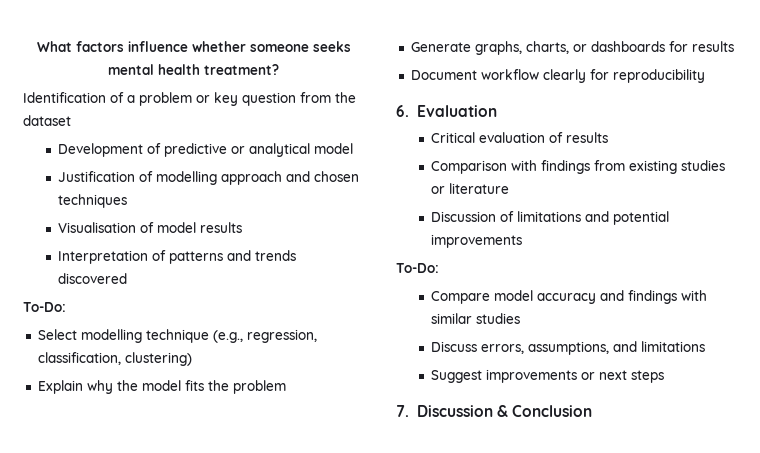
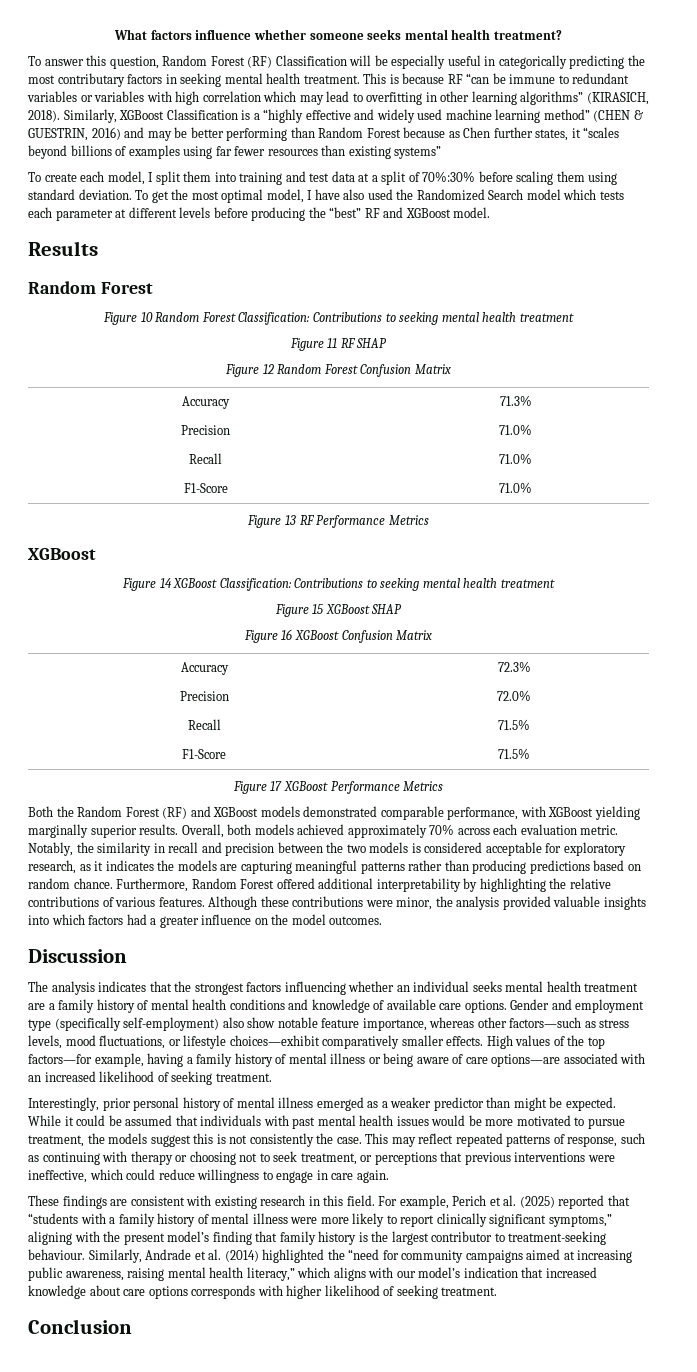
- Identification of a problem or key question from the dataset
- Development of predictive or analytical model
- Justification of modelling approach and chosen techniques
- Visualisation of model results
- Interpretation of patterns and trends discovered
- To-Do:
- Select modelling technique (e.g., regression, classification, clustering)
- Explain why the model fits the problem
- Generate graphs, charts, or dashboards for results
- Document workflow clearly for reproducibility
- 6. Evaluation
- Critical evaluation of results
- Comparison with findings from existing studies or literature
- Discussion of limitations and potential improvements
- To-Do:
- Compare model accuracy and findings with similar studies
- Discuss errors, assumptions, and limitations
- Suggest improvements or next steps
- 7. Discussion & Conclusion
+ To answer this question, Random Forest (RF) Classification will be especially useful in categorically predicting the most contributary factors in seeking mental health treatment. This is because RF “can be immune to redundant variables or variables with high correlation which may lead to overfitting in other learning algorithms” (KIRASICH, 2018). Similarly, XGBoost Classification is a “highly effective and widely used machine learning method” (CHEN & GUESTRIN, 2016) and may be better performing than Random Forest because as Chen further states, it “scales beyond billions of examples using far fewer resources than existing systems”
+ To create each model, I split them into training and test data at a split of 70%:30% before scaling them using standard deviation. To get the most optimal model, I have also used the Randomized Search model which tests each parameter at different levels before producing the “best” RF and XGBoost model.
+ Results
+ Random Forest
+ Figure 10 Random Forest Classification: Contributions to seeking mental health treatment
+ Figure 11 RF SHAP
+ Figure 12 Random Forest Confusion Matrix
+ Accuracy | 71.3%
+ Precision | 71.0%
+ Recall | 71.0%
+ F1-Score | 71.0%
+ Figure 13 RF Performance Metrics
+ XGBoost
+ Figure 14 XGBoost Classification: Contributions to seeking mental health treatment
+ Figure 15 XGBoost SHAP
+ Figure 16 XGBoost Confusion Matrix
+ Accuracy | 72.3%
+ Precision | 72.0%
+ Recall | 71.5%
+ F1-Score | 71.5%
+ Figure 17 XGBoost Performance Metrics
+ Both the Random Forest (RF) and XGBoost models demonstrated comparable performance, with XGBoost yielding marginally superior results. Overall, both models achieved approximately 70% across each evaluation metric. Notably, the similarity in recall and precision between the two models is considered acceptable for exploratory research, as it indicates the models are capturing meaningful patterns rather than producing predictions based on random chance. Furthermore, Random Forest offered additional interpretability by highlighting the relative contributions of various features. Although these contributions were minor, the analysis provided valuable insights into which factors had a greater influence on the model outcomes.
+ Discussion
+ The analysis indicates that the strongest factors influencing whether an individual seeks mental health treatment are a family history of mental health conditions and knowledge of available care options. Gender and employment type (specifically self-employment) also show notable feature importance, whereas other factors—such as stress levels, mood fluctuations, or lifestyle choices—exhibit comparatively smaller effects. High values of the top factors—for example, having a family history of mental illness or being aware of care options—are associated with an increased likelihood of seeking treatment.
+ Interestingly, prior personal history of mental illness emerged as a weaker predictor than might be expected. While it could be assumed that individuals with past mental health issues would be more motivated to pursue treatment, the models suggest this is not consistently the case. This may reflect repeated patterns of response, such as continuing with therapy or choosing not to seek treatment, or perceptions that previous interventions were ineffective, which could reduce willingness to engage in care again.
+ These findings are consistent with existing research in this field. For example, Perich et al. (2025) reported that “students with a family history of mental illness were more likely to report clinically significant symptoms,” aligning with the present model’s finding that family history is the largest contributor to treatment-seeking behaviour. Similarly, Andrade et al. (2014) highlighted the “need for community campaigns aimed at increasing public awareness, raising mental health literacy,” which aligns with our model’s indication that increased knowledge about care options corresponds with higher likelihood of seeking treatment.
+ Conclusion

